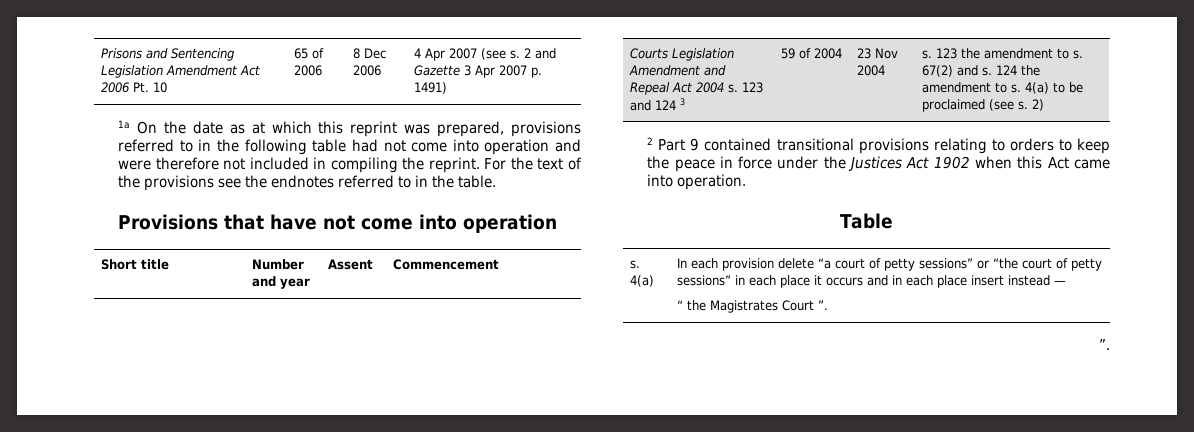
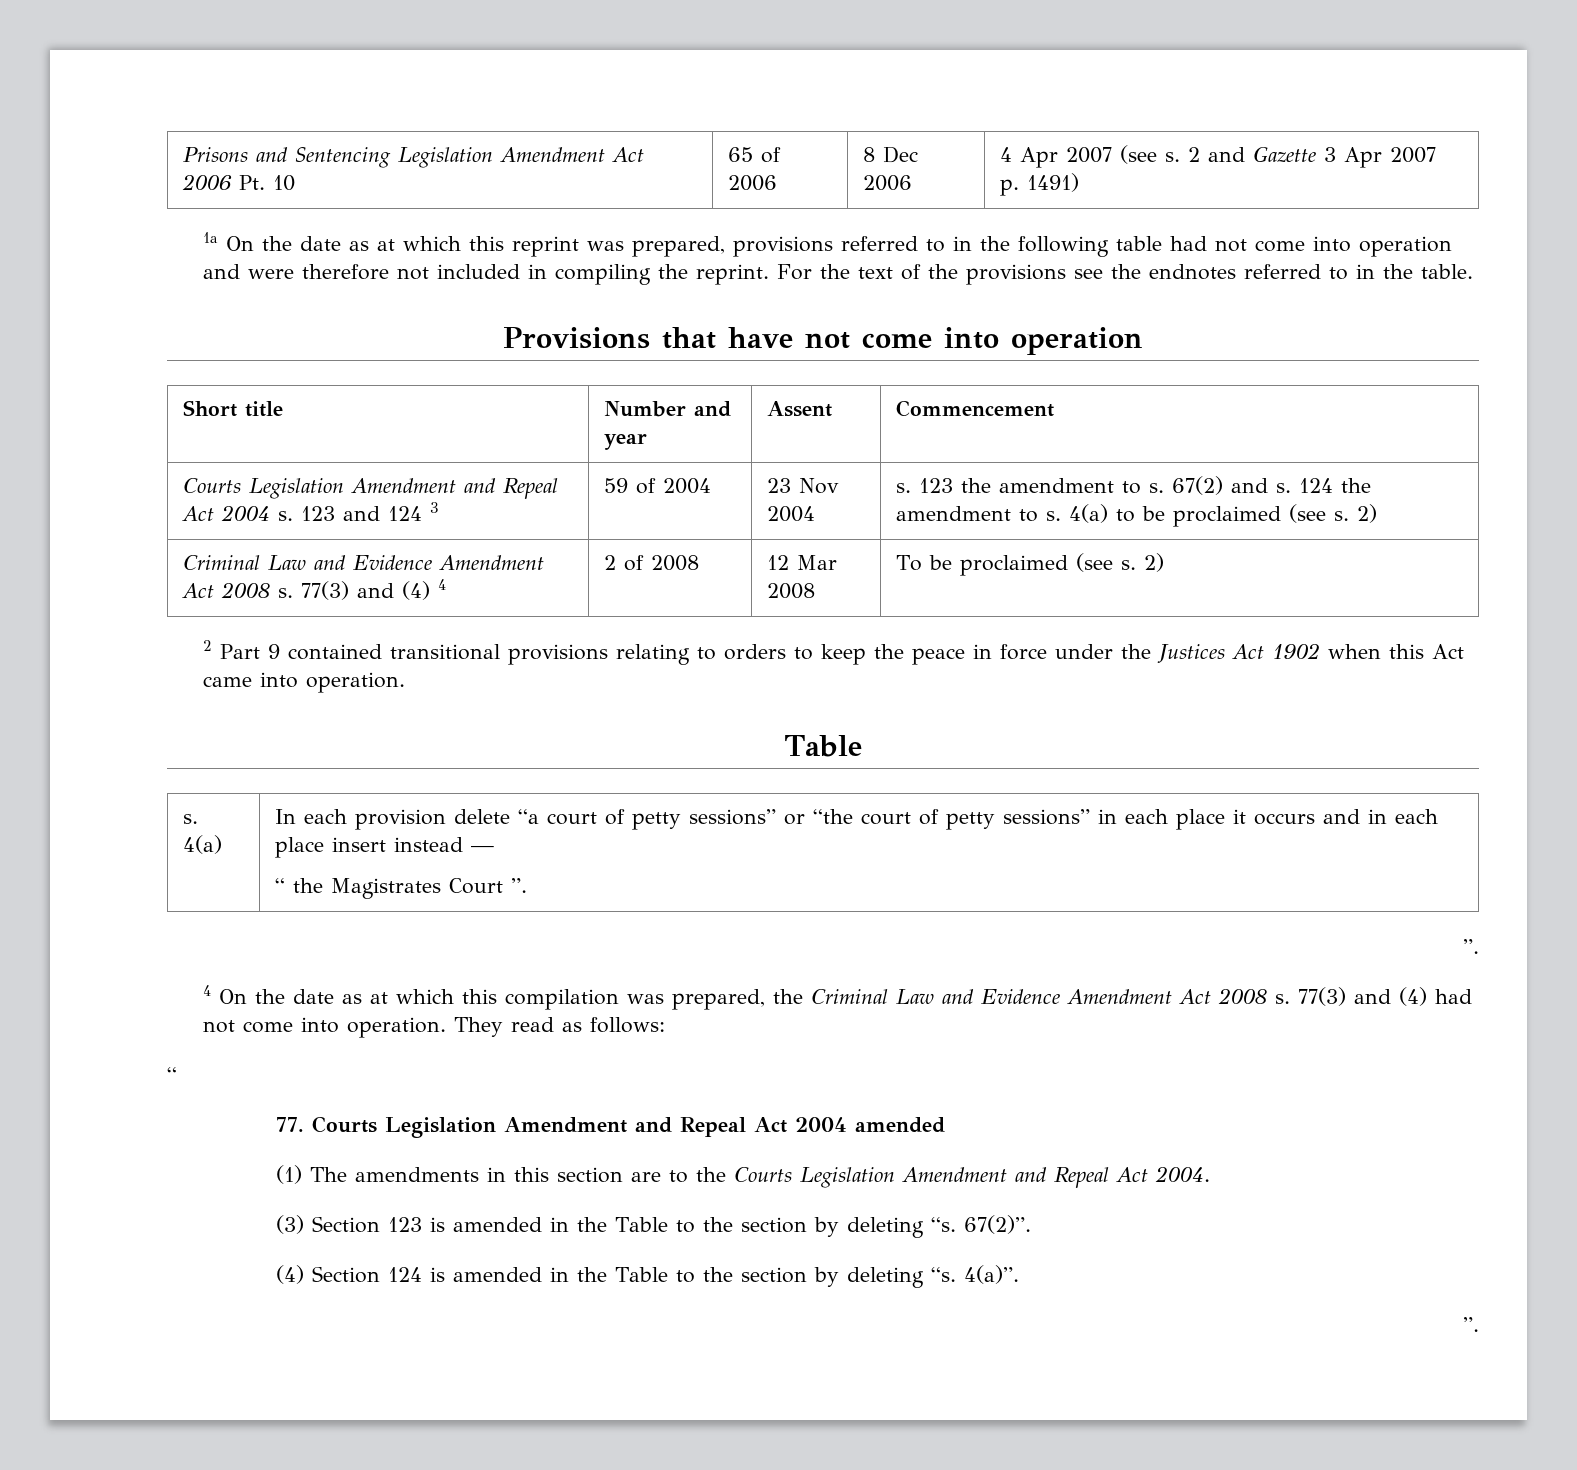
+ Criminal Law and Evidence Amendment Act 2008 s. 77(3) and (4) 4 | 2 of 2008 | 12 Mar 2008 | To be proclaimed (see s. 2)
+ 4 On the date as at which this compilation was prepared, the Criminal Law and Evidence Amendment Act 2008 s. 77(3) and (4) had not come into operation. They read as follows:
+ “
+ 77. Courts Legislation Amendment and Repeal Act 2004 amended
+ (1) The amendments in this section are to the Courts Legislation Amendment and Repeal Act 2004.
+ (3) Section 123 is amended in the Table to the section by deleting “s. 67(2)”.
+ (4) Section 124 is amended in the Table to the section by deleting “s. 4(a)”.
+ ”.

